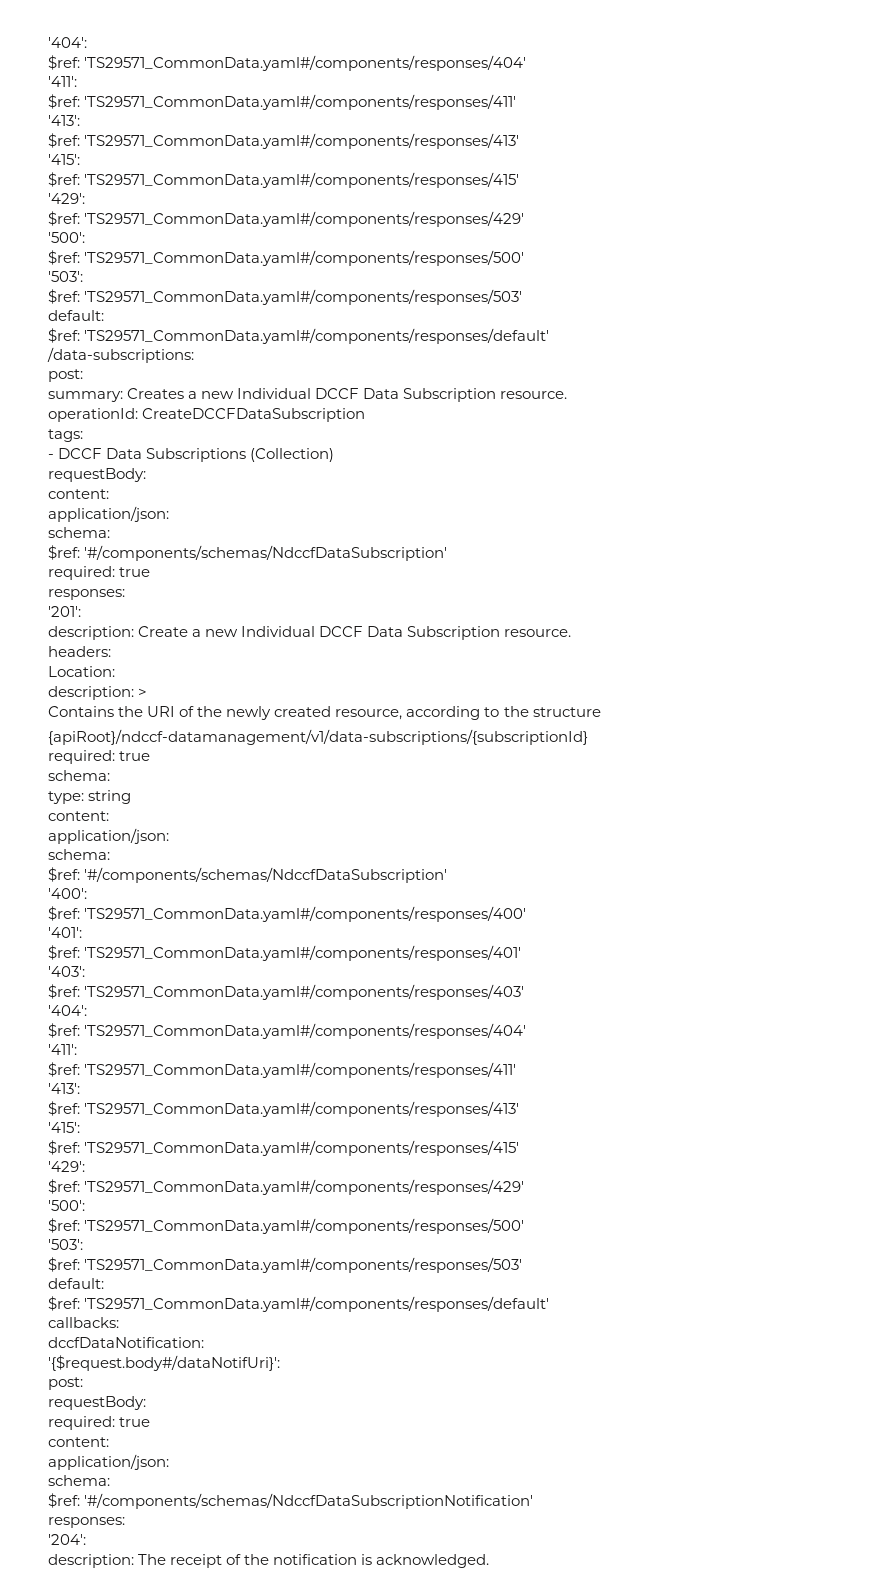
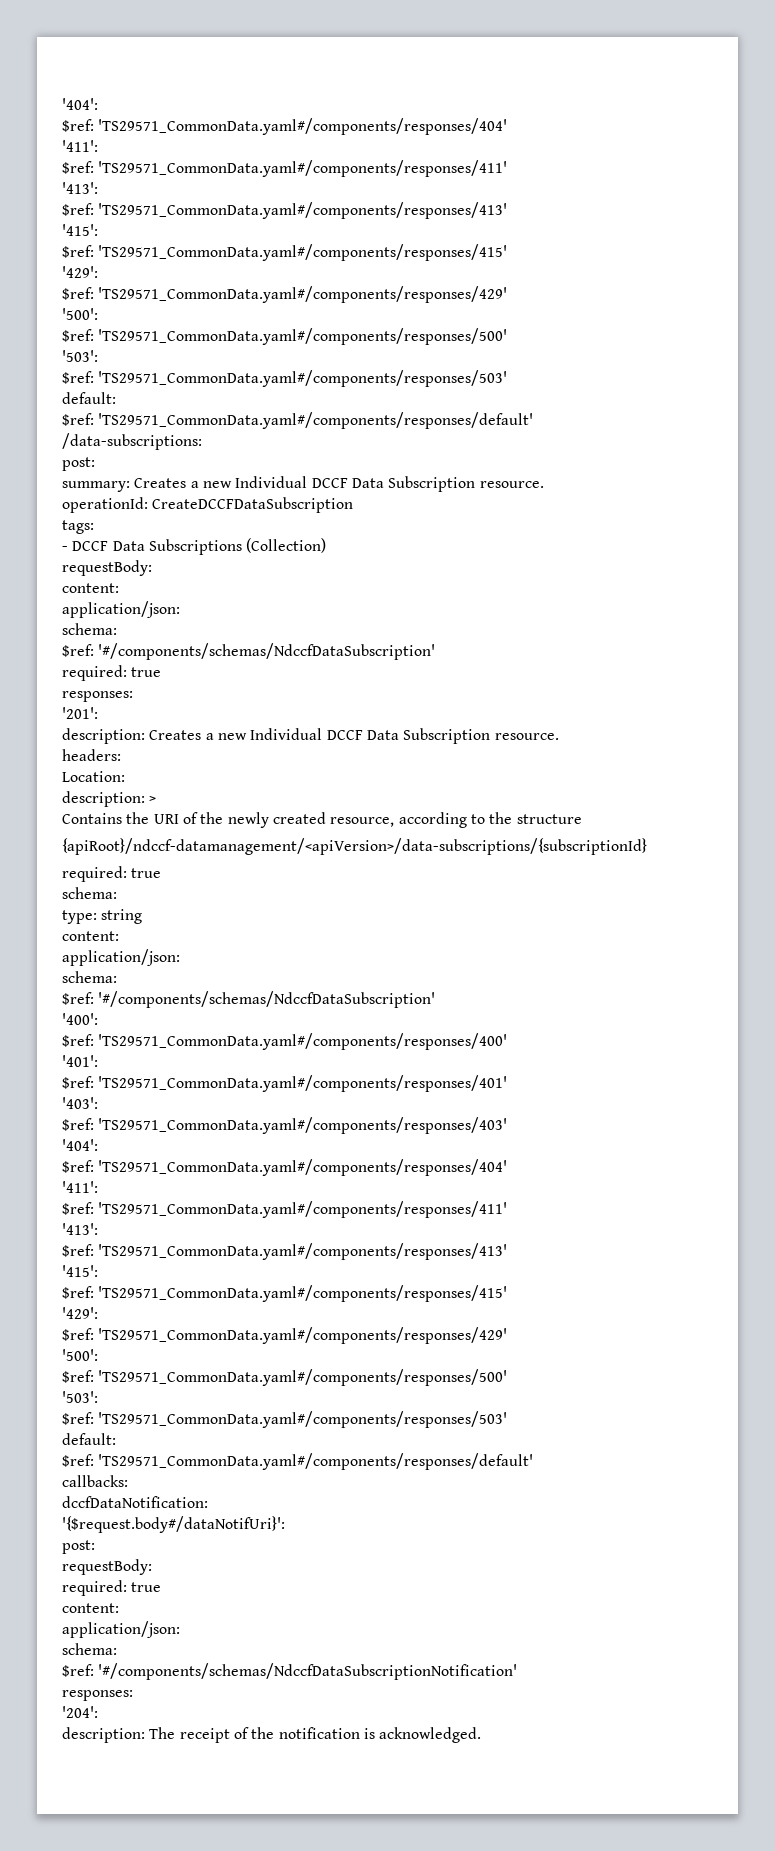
- description: Create a new Individual DCCF Data Subscription resource.
+ description: Creates a new Individual DCCF Data Subscription resource.
- {apiRoot}/ndccf-datamanagement/v1/data-subscriptions/{subscriptionId}
+ {apiRoot}/ndccf-datamanagement/<apiVersion>/data-subscriptions/{subscriptionId}

